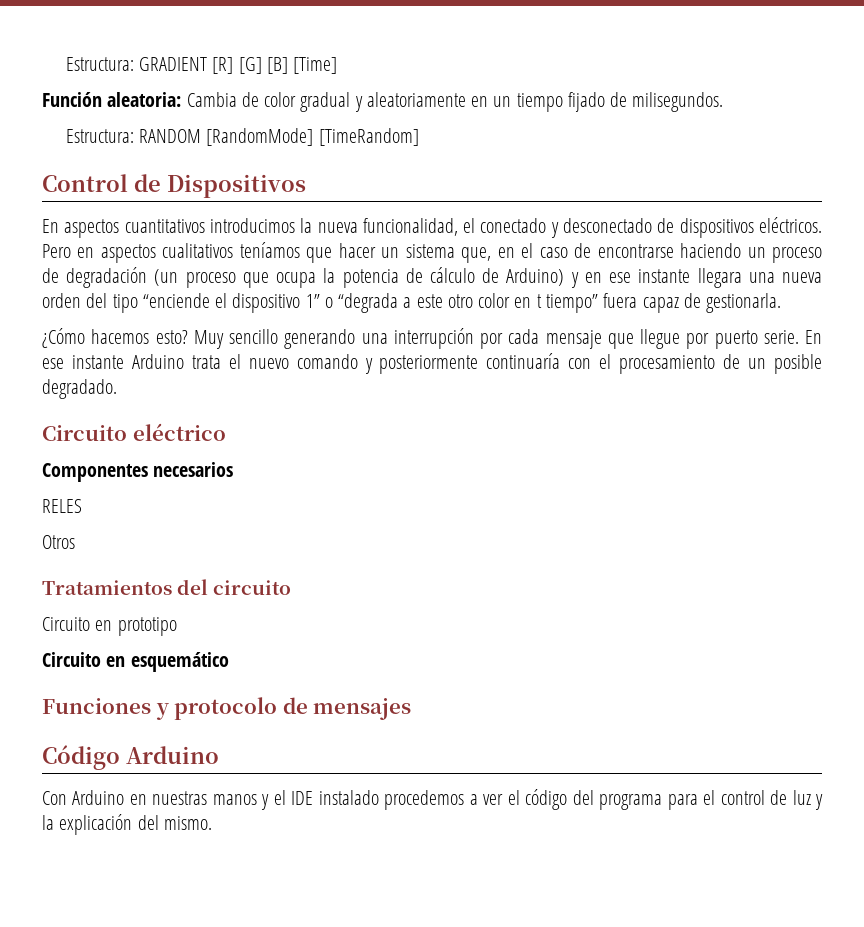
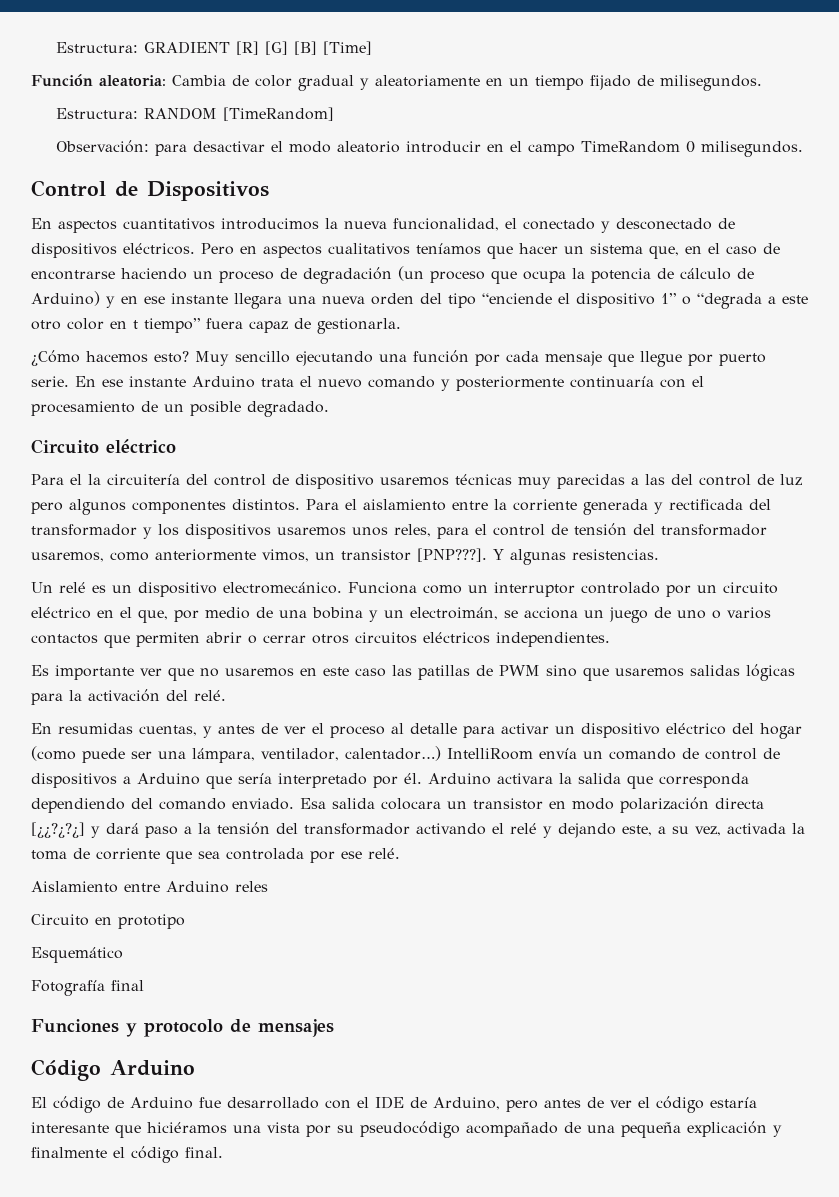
- Estructura: RANDOM [RandomMode] [TimeRandom]
+ Estructura: RANDOM [TimeRandom]
+ Observación: para desactivar el modo aleatorio introducir en el campo TimeRandom 0 milisegundos.
- Muy sencillo generando una interrupción por cada mensaje que llegue por puerto serie.
+ Muy sencillo ejecutando una función por cada mensaje que llegue por puerto serie.
- Componentes necesarios
- RELES
- Otros
- Tratamientos del circuito
+ Para el la circuitería del control de dispositivo usaremos técnicas muy parecidas a las del control de luz pero algunos componentes distintos. Para el aislamiento entre la corriente generada y rectificada del transformador y los dispositivos usaremos unos reles, para el control de tensión del transformador usaremos, como anteriormente vimos, un transistor [PNP???]. Y algunas resistencias.
+ Un relé es un dispositivo electromecánico. Funciona como un interruptor controlado por un circuito eléctrico en el que, por medio de una bobina y un electroimán, se acciona un juego de uno o varios contactos que permiten abrir o cerrar otros circuitos eléctricos independientes.
+ Es importante ver que no usaremos en este caso las patillas de PWM sino que usaremos salidas lógicas para la activación del relé.
+ En resumidas cuentas, y antes de ver el proceso al detalle para activar un dispositivo eléctrico del hogar (como puede ser una lámpara, ventilador, calentador…) IntelliRoom envía un comando de control de dispositivos a Arduino que sería interpretado por él. Arduino activara la salida que corresponda dependiendo del comando enviado. Esa salida colocara un transistor en modo polarización directa [¿¿?¿?¿] y dará paso a la tensión del transformador activando el relé y dejando este, a su vez, activada la toma de corriente que sea controlada por ese relé.
+ Aislamiento entre Arduino reles
- Circuito en esquemático
+ Esquemático
+ Fotografía final
- Con Arduino en nuestras manos y el IDE instalado procedemos a ver el código del programa para el control de luz y la explicación del mismo.
+ El código de Arduino fue desarrollado con el IDE de Arduino, pero antes de ver el código estaría interesante que hiciéramos una vista por su pseudocódigo acompañado de una pequeña explicación y finalmente el código final.

